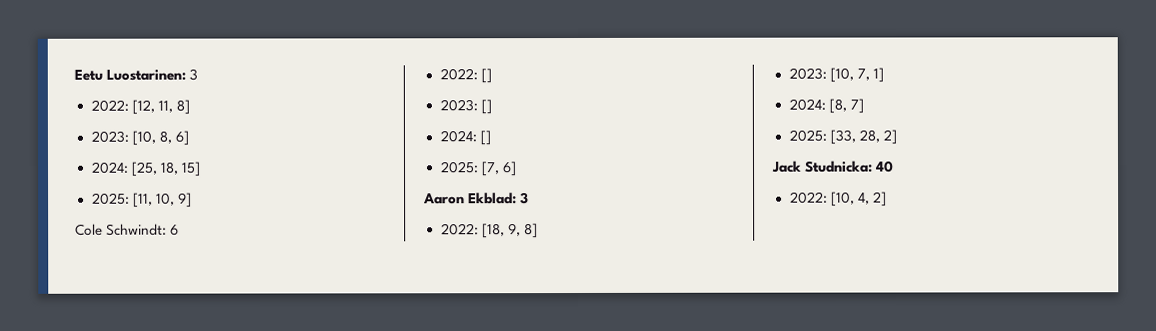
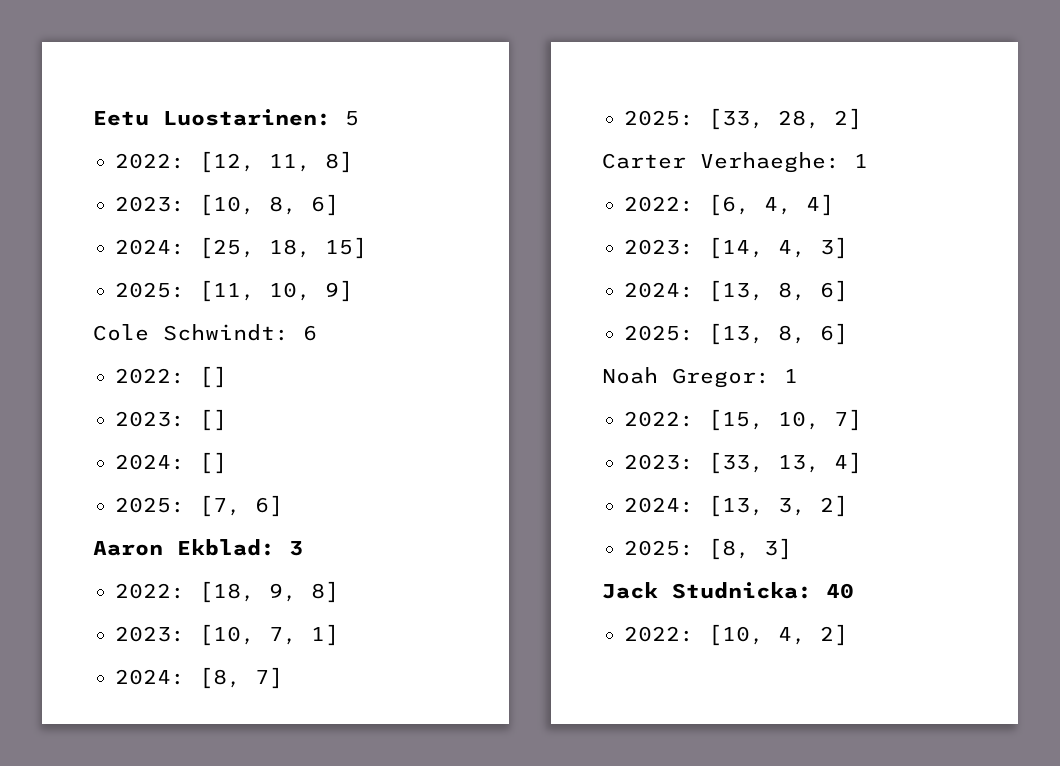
- Eetu Luostarinen: 3
+ Eetu Luostarinen: 5
+ Carter Verhaeghe: 1
+ 2022: [6, 4, 4]
+ 2023: [14, 4, 3]
+ 2024: [13, 8, 6]
+ 2025: [13, 8, 6]
+ Noah Gregor: 1
+ 2022: [15, 10, 7]
+ 2023: [33, 13, 4]
+ 2024: [13, 3, 2]
+ 2025: [8, 3]

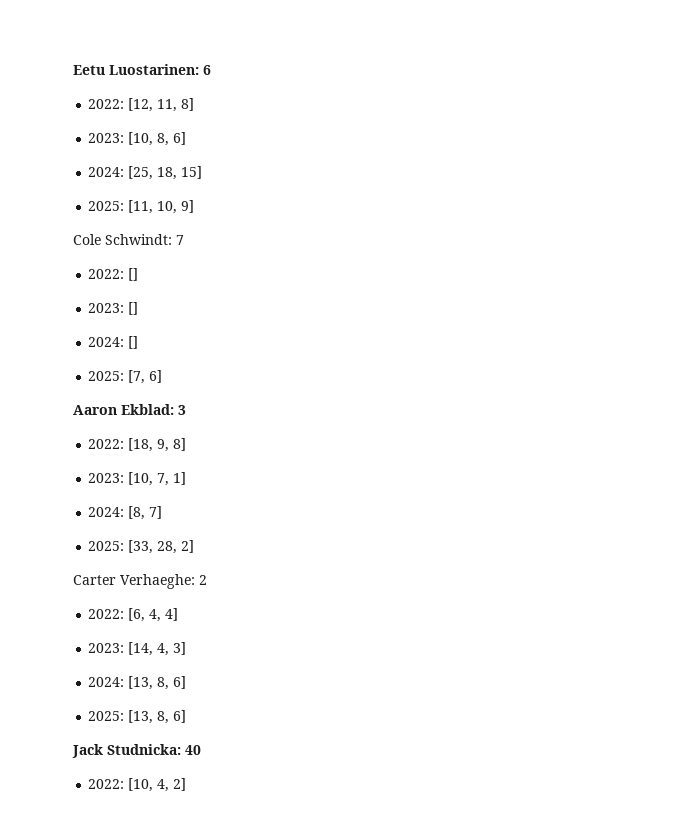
- Eetu Luostarinen: 5
+ Eetu Luostarinen: 6
- Cole Schwindt: 6
+ Cole Schwindt: 7
- Carter Verhaeghe: 1
+ Carter Verhaeghe: 2
- Noah Gregor: 1
- 2022: [15, 10, 7]
- 2023: [33, 13, 4]
- 2024: [13, 3, 2]
- 2025: [8, 3]

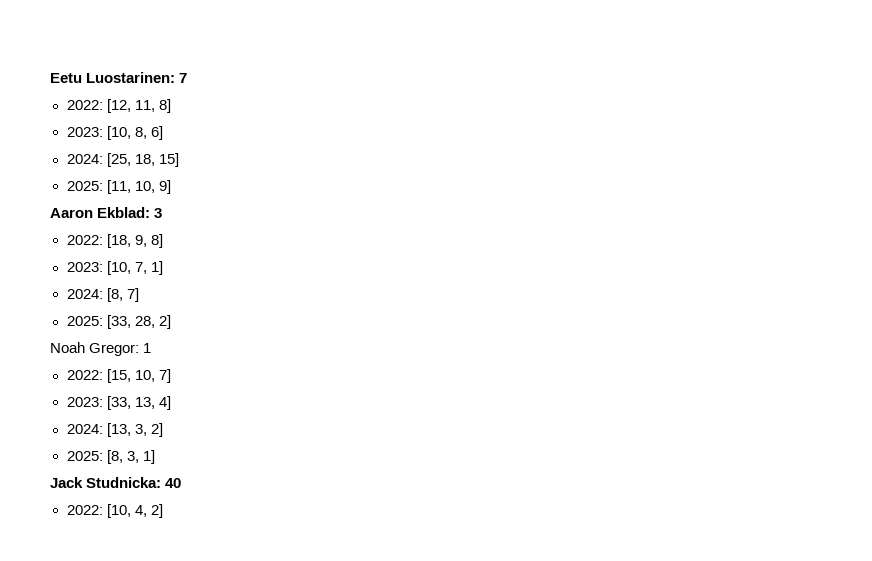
- Eetu Luostarinen: 6
+ Eetu Luostarinen: 7
- Cole Schwindt: 7
- 2022: []
- 2023: []
- 2024: []
- 2025: [7, 6]
- Carter Verhaeghe: 2
- 2022: [6, 4, 4]
- 2023: [14, 4, 3]
+ Noah Gregor: 1
+ 2022: [15, 10, 7]
+ 2023: [33, 13, 4]
- 2024: [13, 8, 6]
- 2025: [13, 8, 6]
+ 2024: [13, 3, 2]
+ 2025: [8, 3, 1]

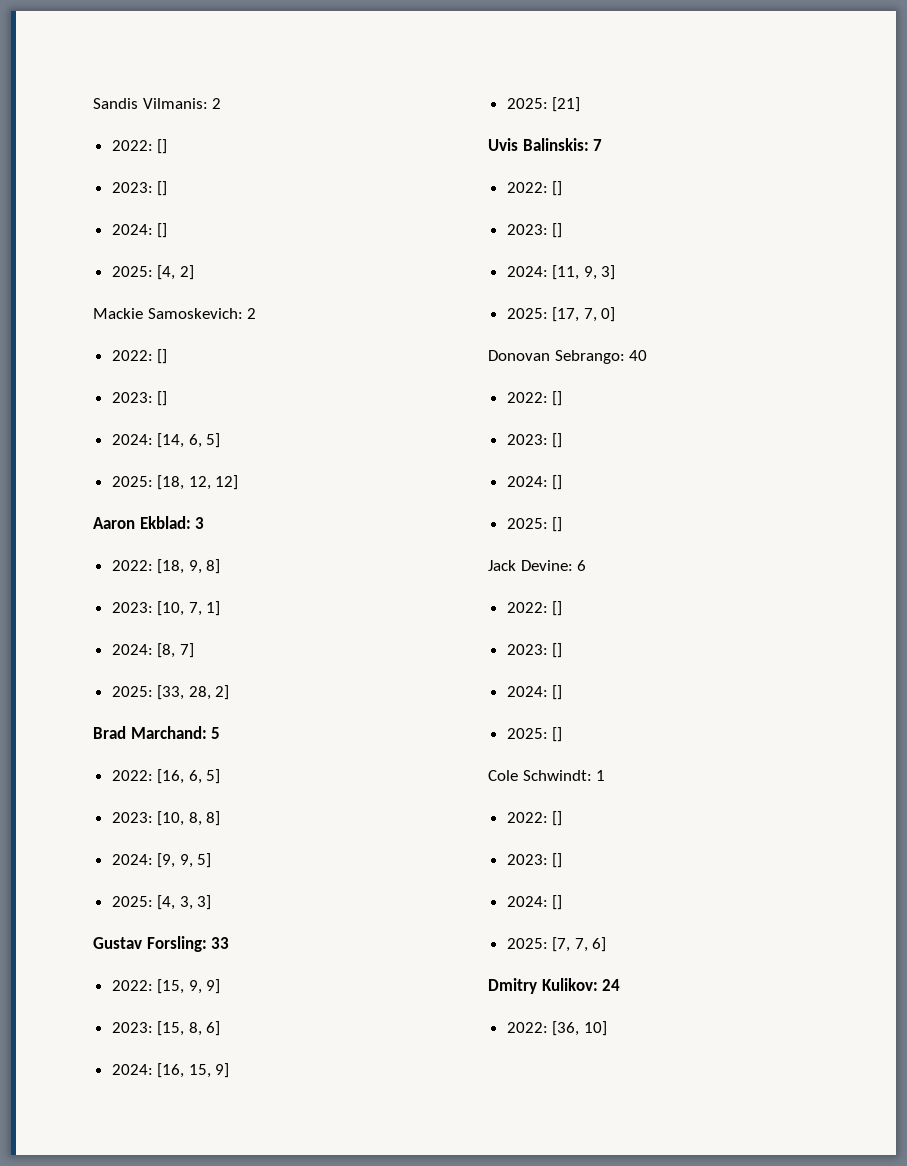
- Eetu Luostarinen: 7
- 2022: [12, 11, 8]
- 2023: [10, 8, 6]
- 2024: [25, 18, 15]
- 2025: [11, 10, 9]
+ Sandis Vilmanis: 2
+ 2022: []
+ 2023: []
+ 2024: []
+ 2025: [4, 2]
+ Mackie Samoskevich: 2
+ 2022: []
+ 2023: []
+ 2024: [14, 6, 5]
+ 2025: [18, 12, 12]
- Noah Gregor: 1
- 2022: [15, 10, 7]
- 2023: [33, 13, 4]
- 2024: [13, 3, 2]
- 2025: [8, 3, 1]
- Jack Studnicka: 40
- 2022: [10, 4, 2]
+ Brad Marchand: 5
+ 2022: [16, 6, 5]
+ 2023: [10, 8, 8]
+ 2024: [9, 9, 5]
+ 2025: [4, 3, 3]
+ Gustav Forsling: 33
+ 2022: [15, 9, 9]
+ 2023: [15, 8, 6]
+ 2024: [16, 15, 9]
+ 2025: [21]
+ Uvis Balinskis: 7
+ 2022: []
+ 2023: []
+ 2024: [11, 9, 3]
+ 2025: [17, 7, 0]
+ Donovan Sebrango: 40
+ 2022: []
+ 2023: []
+ 2024: []
+ 2025: []
+ Jack Devine: 6
+ 2022: []
+ 2023: []
+ 2024: []
+ 2025: []
+ Cole Schwindt: 1
+ 2022: []
+ 2023: []
+ 2024: []
+ 2025: [7, 7, 6]
+ Dmitry Kulikov: 24
+ 2022: [36, 10]

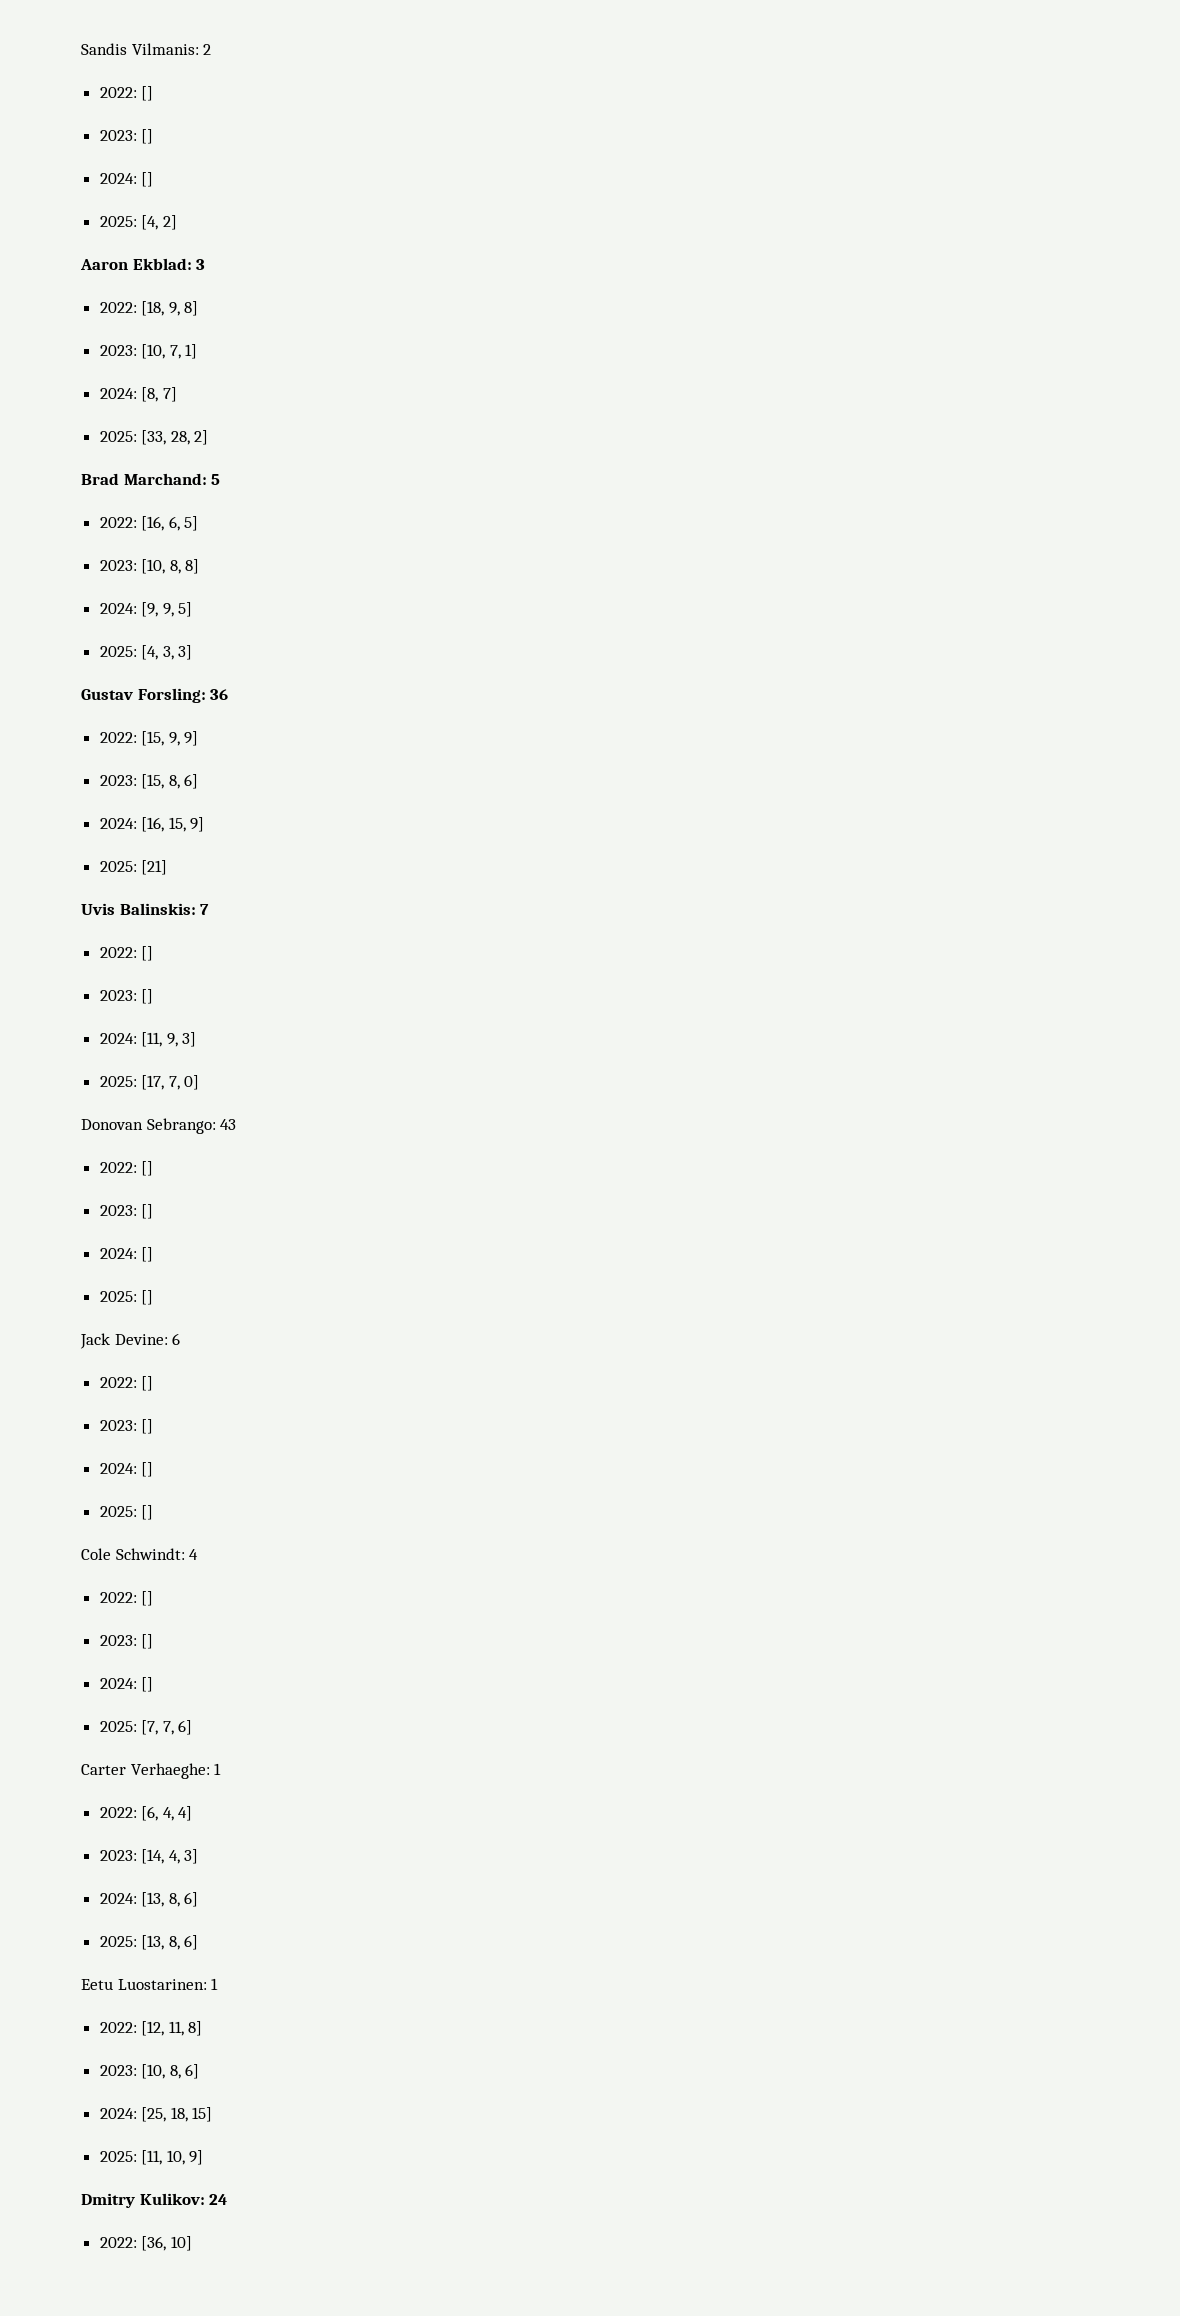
- Mackie Samoskevich: 2
- 2022: []
- 2023: []
- 2024: [14, 6, 5]
- 2025: [18, 12, 12]
- Gustav Forsling: 33
+ Gustav Forsling: 36
- Donovan Sebrango: 40
+ Donovan Sebrango: 43
- Cole Schwindt: 1
+ Cole Schwindt: 4
+ Carter Verhaeghe: 1
+ 2022: [6, 4, 4]
+ 2023: [14, 4, 3]
+ 2024: [13, 8, 6]
+ 2025: [13, 8, 6]
+ Eetu Luostarinen: 1
+ 2022: [12, 11, 8]
+ 2023: [10, 8, 6]
+ 2024: [25, 18, 15]
+ 2025: [11, 10, 9]

